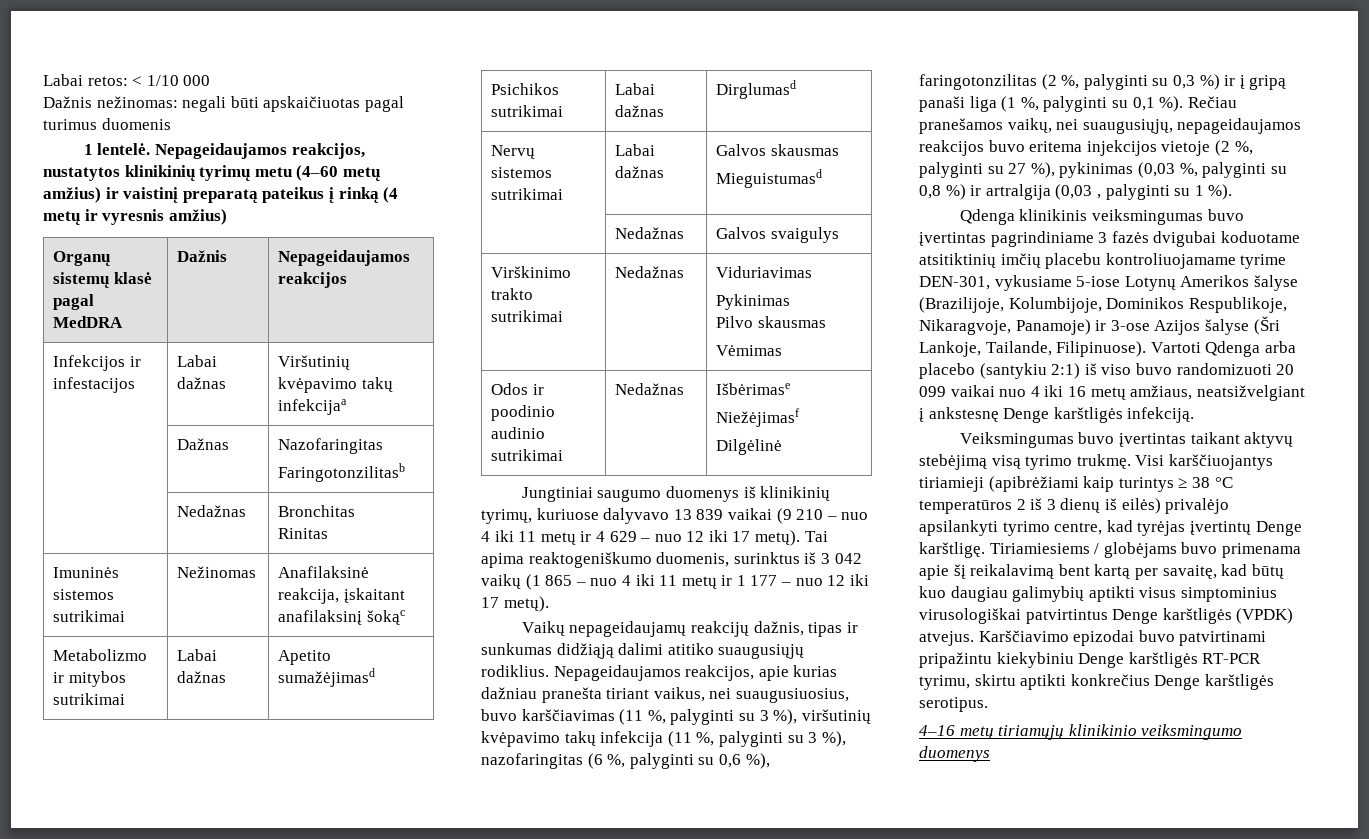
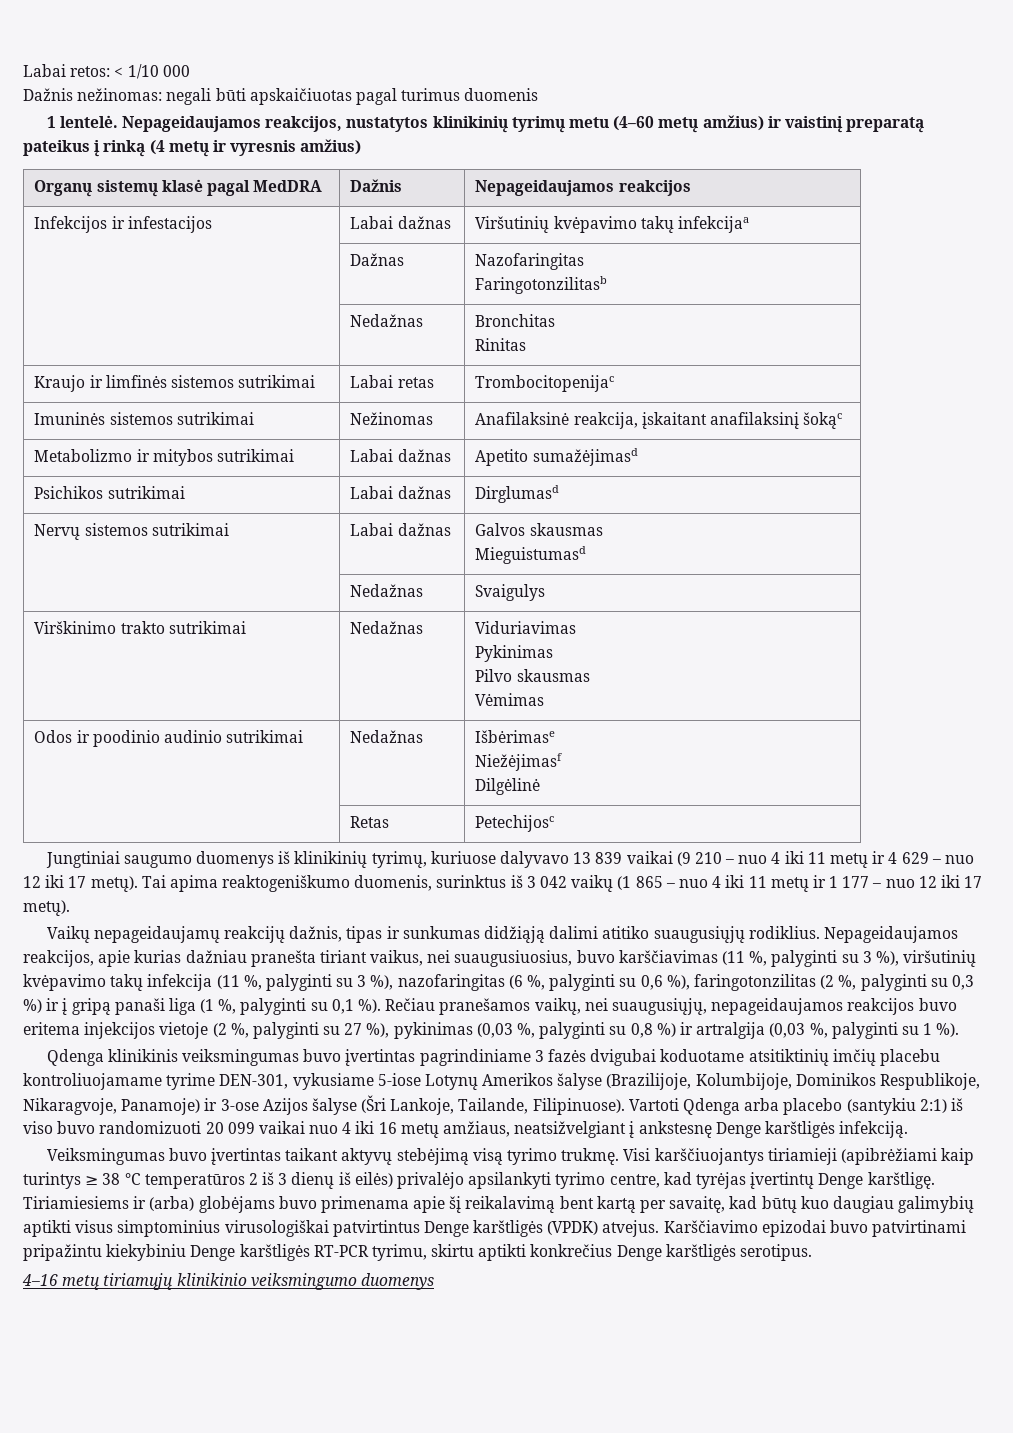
+ Kraujo ir limfinės sistemos sutrikimai | Labai retas | Trombocitopenijac
- | Nedažnas | Galvos svaigulys
+ | Nedažnas | Svaigulys
+ | Retas | Petechijosc
- Rečiau pranešamos vaikų, nei suaugusiųjų, nepageidaujamos reakcijos buvo eritema injekcijos vietoje (2 %, palyginti su 27 %), pykinimas (0,03 %, palyginti su 0,8 %) ir artralgija (0,03 , palyginti su 1 %).
+ Rečiau pranešamos vaikų, nei suaugusiųjų, nepageidaujamos reakcijos buvo eritema injekcijos vietoje (2 %, palyginti su 27 %), pykinimas (0,03 %, palyginti su 0,8 %) ir artralgija (0,03 %, palyginti su 1 %).
- Tiriamiesiems / globėjams buvo primenama apie šį reikalavimą bent kartą per savaitę, kad būtų kuo daugiau galimybių aptikti visus simptominius virusologiškai patvirtintus Denge karštligės (VPDK) atvejus.
+ Tiriamiesiems ir (arba) globėjams buvo primenama apie šį reikalavimą bent kartą per savaitę, kad būtų kuo daugiau galimybių aptikti visus simptominius virusologiškai patvirtintus Denge karštligės (VPDK) atvejus.

